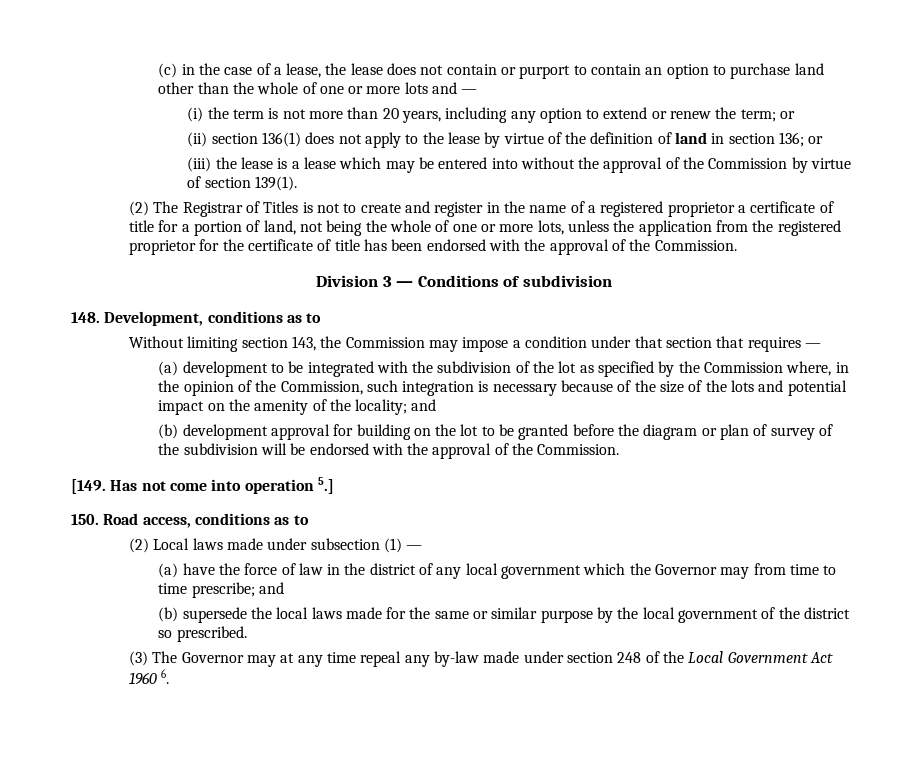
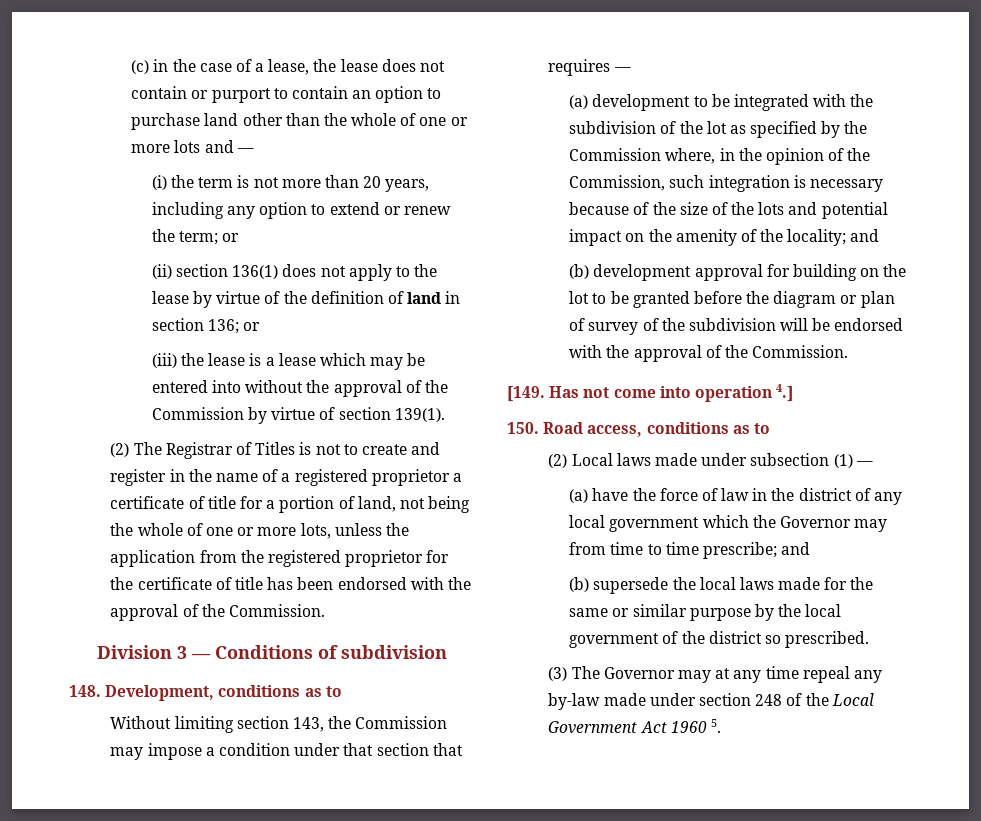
- [149. Has not come into operation 5.]
+ [149. Has not come into operation 4.]
- (3) The Governor may at any time repeal any by-law made under section 248 of the Local Government Act 1960 6.
+ (3) The Governor may at any time repeal any by-law made under section 248 of the Local Government Act 1960 5.

